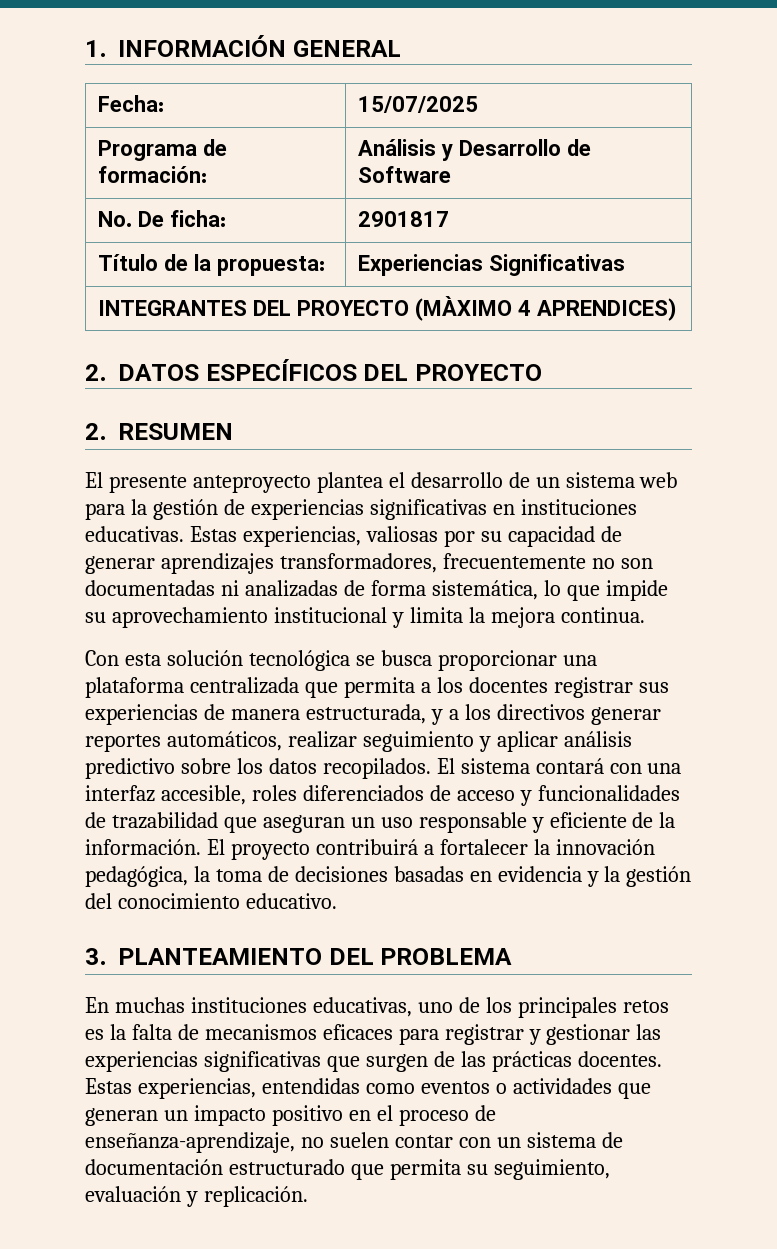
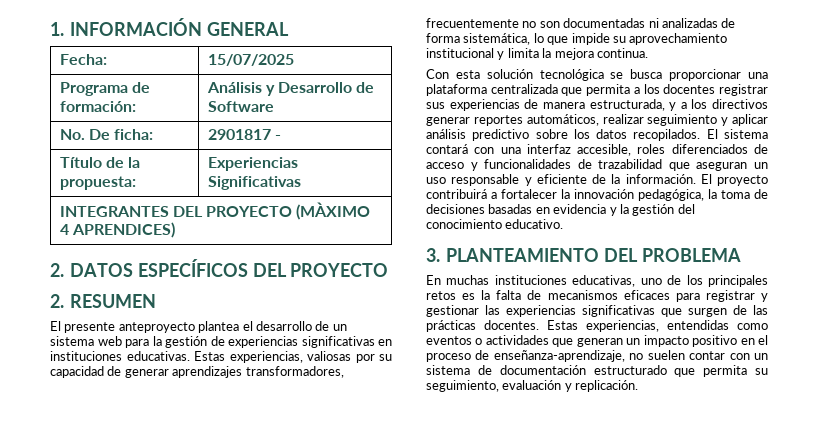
- No. De ficha: | 2901817
+ No. De ficha: | 2901817 -

